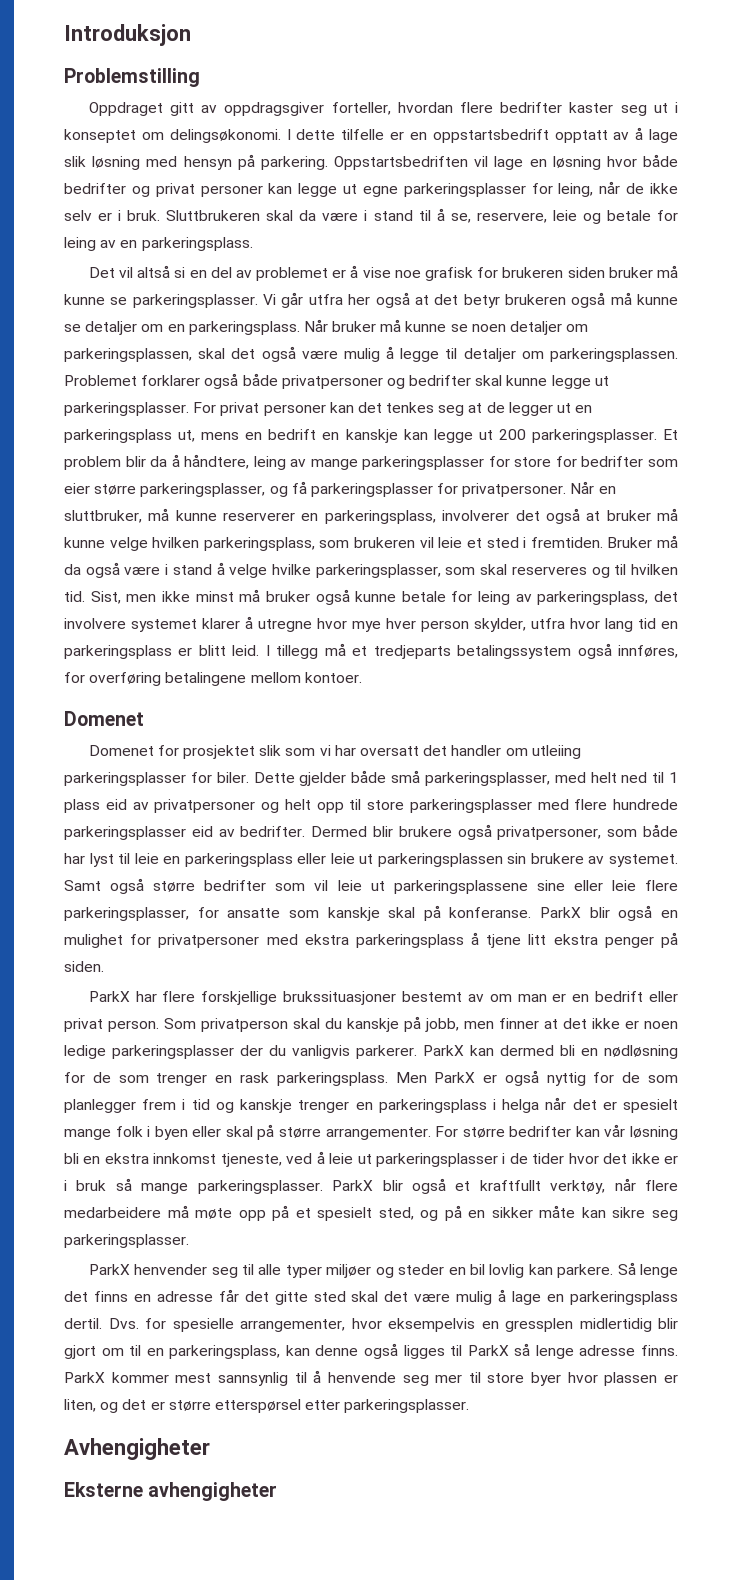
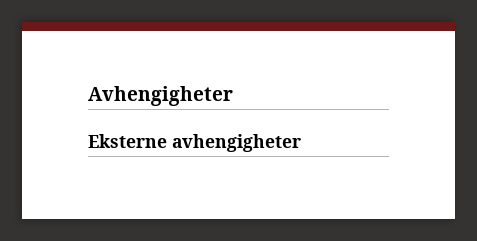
- Introduksjon
- Problemstilling
- Oppdraget gitt av oppdragsgiver forteller, hvordan flere bedrifter kaster seg ut i konseptet om delingsøkonomi. I dette tilfelle er en oppstartsbedrift opptatt av å lage slik løsning med hensyn på parkering. Oppstartsbedriften vil lage en løsning hvor både bedrifter og privat personer kan legge ut egne parkeringsplasser for leing, når de ikke selv er i bruk. Sluttbrukeren skal da være i stand til å se, reservere, leie og betale for leing av en parkeringsplass.
- Det vil altså si en del av problemet er å vise noe grafisk for brukeren siden bruker må kunne se parkeringsplasser. Vi går utfra her også at det betyr brukeren også må kunne se detaljer om en parkeringsplass. Når bruker må kunne se noen detaljer om parkeringsplassen, skal det også være mulig å legge til detaljer om parkeringsplassen. Problemet forklarer også både privatpersoner og bedrifter skal kunne legge ut parkeringsplasser. For privat personer kan det tenkes seg at de legger ut en parkeringsplass ut, mens en bedrift en kanskje kan legge ut 200 parkeringsplasser. Et problem blir da å håndtere, leing av mange parkeringsplasser for store for bedrifter som eier større parkeringsplasser, og få parkeringsplasser for privatpersoner. Når en sluttbruker, må kunne reserverer en parkeringsplass, involverer det også at bruker må kunne velge hvilken parkeringsplass, som brukeren vil leie et sted i fremtiden. Bruker må da også være i stand å velge hvilke parkeringsplasser, som skal reserveres og til hvilken tid. Sist, men ikke minst må bruker også kunne betale for leing av parkeringsplass, det involvere systemet klarer å utregne hvor mye hver person skylder, utfra hvor lang tid en parkeringsplass er blitt leid. I tillegg må et tredjeparts betalingssystem også innføres, for overføring betalingene mellom kontoer.
- Domenet
- Domenet for prosjektet slik som vi har oversatt det handler om utleiing parkeringsplasser for biler. Dette gjelder både små parkeringsplasser, med helt ned til 1 plass eid av privatpersoner og helt opp til store parkeringsplasser med flere hundrede parkeringsplasser eid av bedrifter. Dermed blir brukere også privatpersoner, som både har lyst til leie en parkeringsplass eller leie ut parkeringsplassen sin brukere av systemet. Samt også større bedrifter som vil leie ut parkeringsplassene sine eller leie flere parkeringsplasser, for ansatte som kanskje skal på konferanse. ParkX blir også en mulighet for privatpersoner med ekstra parkeringsplass å tjene litt ekstra penger på siden.
- ParkX har flere forskjellige brukssituasjoner bestemt av om man er en bedrift eller privat person. Som privatperson skal du kanskje på jobb, men finner at det ikke er noen ledige parkeringsplasser der du vanligvis parkerer. ParkX kan dermed bli en nødløsning for de som trenger en rask parkeringsplass. Men ParkX er også nyttig for de som planlegger frem i tid og kanskje trenger en parkeringsplass i helga når det er spesielt mange folk i byen eller skal på større arrangementer. For større bedrifter kan vår løsning bli en ekstra innkomst tjeneste, ved å leie ut parkeringsplasser i de tider hvor det ikke er i bruk så mange parkeringsplasser. ParkX blir også et kraftfullt verktøy, når flere medarbeidere må møte opp på et spesielt sted, og på en sikker måte kan sikre seg parkeringsplasser.
- ParkX henvender seg til alle typer miljøer og steder en bil lovlig kan parkere. Så lenge det finns en adresse får det gitte sted skal det være mulig å lage en parkeringsplass dertil. Dvs. for spesielle arrangementer, hvor eksempelvis en gressplen midlertidig blir gjort om til en parkeringsplass, kan denne også ligges til ParkX så lenge adresse finns. ParkX kommer mest sannsynlig til å henvende seg mer til store byer hvor plassen er liten, og det er større etterspørsel etter parkeringsplasser.

